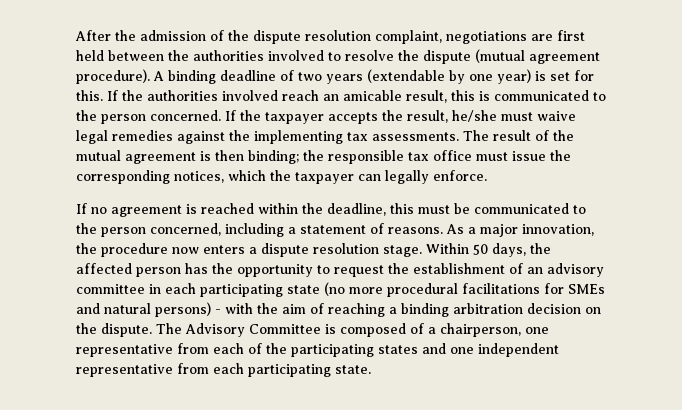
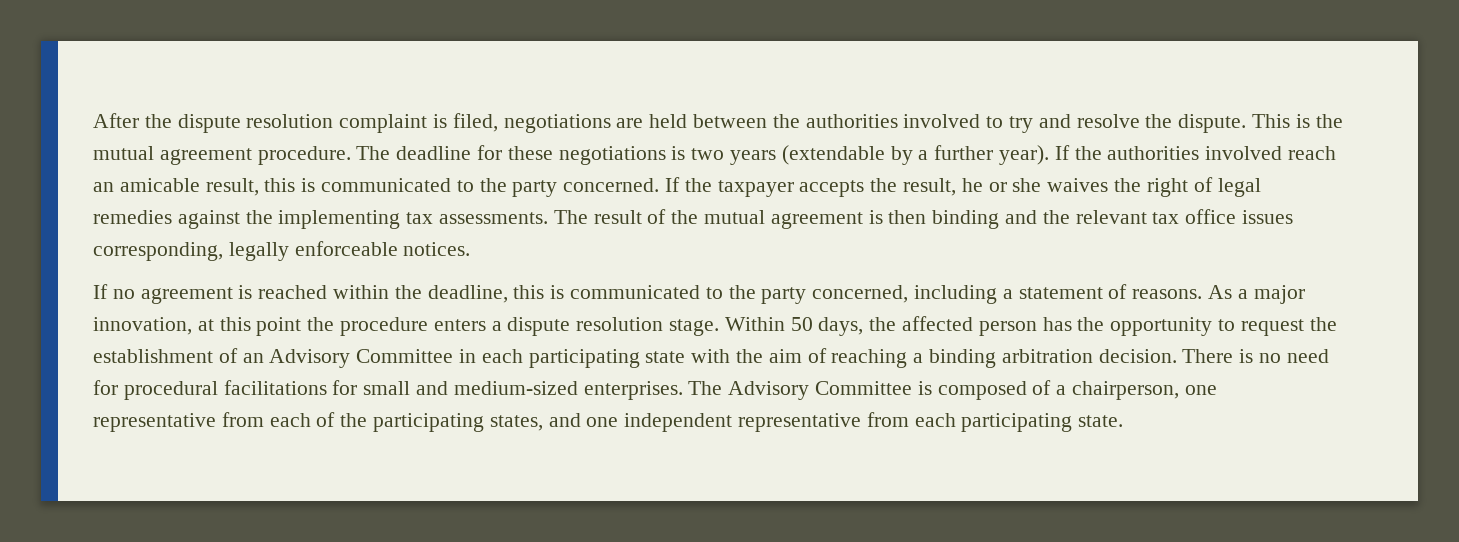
- After the admission of the dispute resolution complaint, negotiations are first held between the authorities involved to resolve the dispute (mutual agreement procedure). A binding deadline of two years (extendable by one year) is set for this.
+ After the dispute resolution complaint is filed, negotiations are held between the authorities involved to try and resolve the dispute. This is the mutual agreement procedure. The deadline for these negotiations is two years (extendable by a further year).
- If the authorities involved reach an amicable result, this is communicated to the person concerned.
+ If the authorities involved reach an amicable result, this is communicated to the party concerned.
- If the taxpayer accepts the result, he/she must waive legal remedies against the implementing tax assessments.
+ If the taxpayer accepts the result, he or she waives the right of legal remedies against the implementing tax assessments.
- The result of the mutual agreement is then binding; the responsible tax office must issue the corresponding notices, which the taxpayer can legally enforce.
+ The result of the mutual agreement is then binding and the relevant tax office issues corresponding, legally enforceable notices.
- If no agreement is reached within the deadline, this must be communicated to the person concerned, including a statement of reasons.
+ If no agreement is reached within the deadline, this is communicated to the party concerned, including a statement of reasons.
- As a major innovation, the procedure now enters a dispute resolution stage.
+ As a major innovation, at this point the procedure enters a dispute resolution stage.
- Within 50 days, the affected person has the opportunity to request the establishment of an advisory committee in each participating state (no more procedural facilitations for SMEs and natural persons) - with the aim of reaching a binding arbitration decision on the dispute.
+ Within 50 days, the affected person has the opportunity to request the establishment of an Advisory Committee in each participating state with the aim of reaching a binding arbitration decision. There is no need for procedural facilitations for small and medium-sized enterprises.
- The Advisory Committee is composed of a chairperson, one representative from each of the participating states and one independent representative from each participating state.
+ The Advisory Committee is composed of a chairperson, one representative from each of the participating states, and one independent representative from each participating state.

